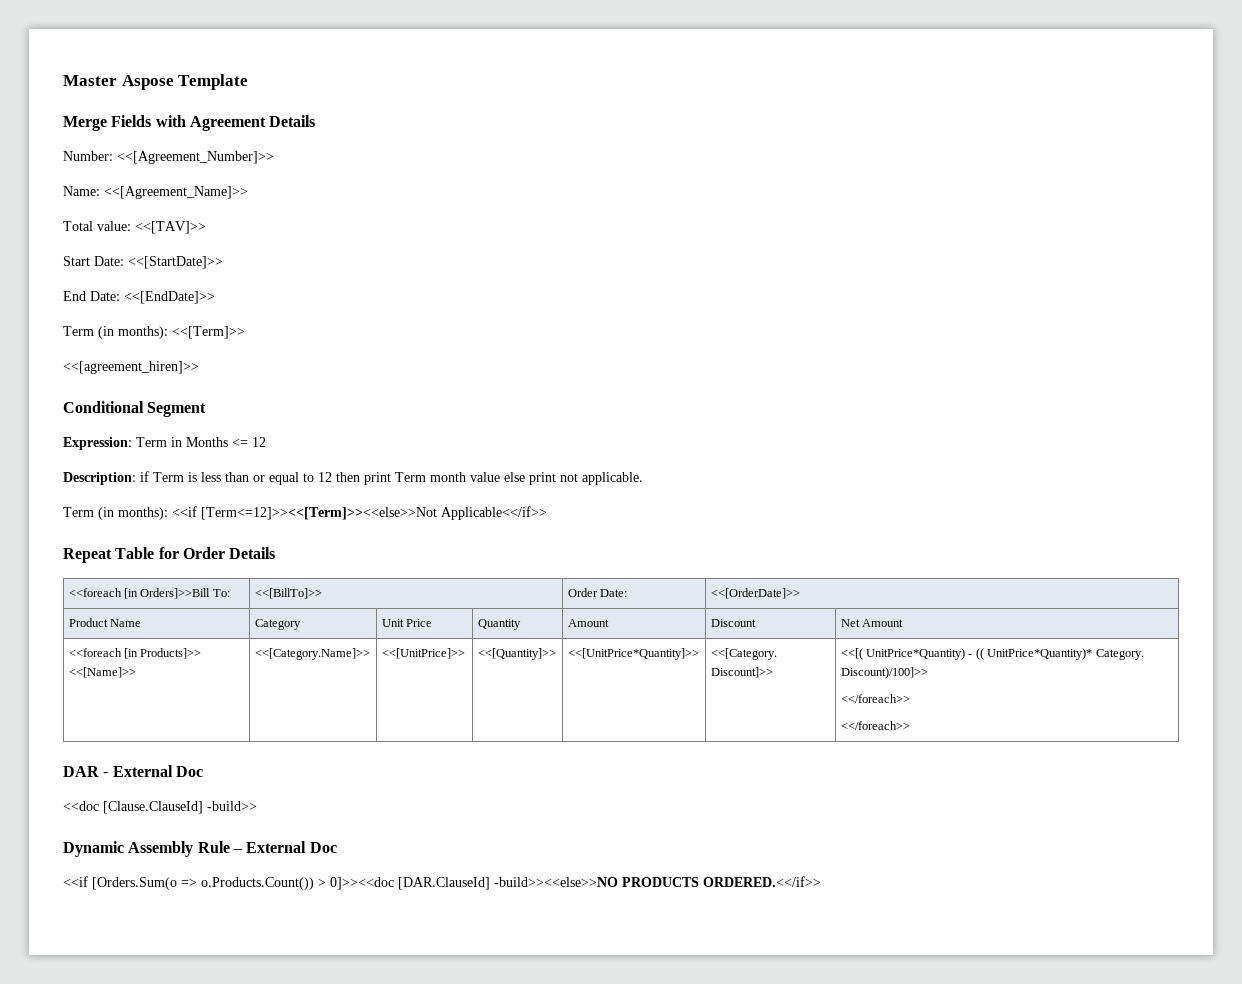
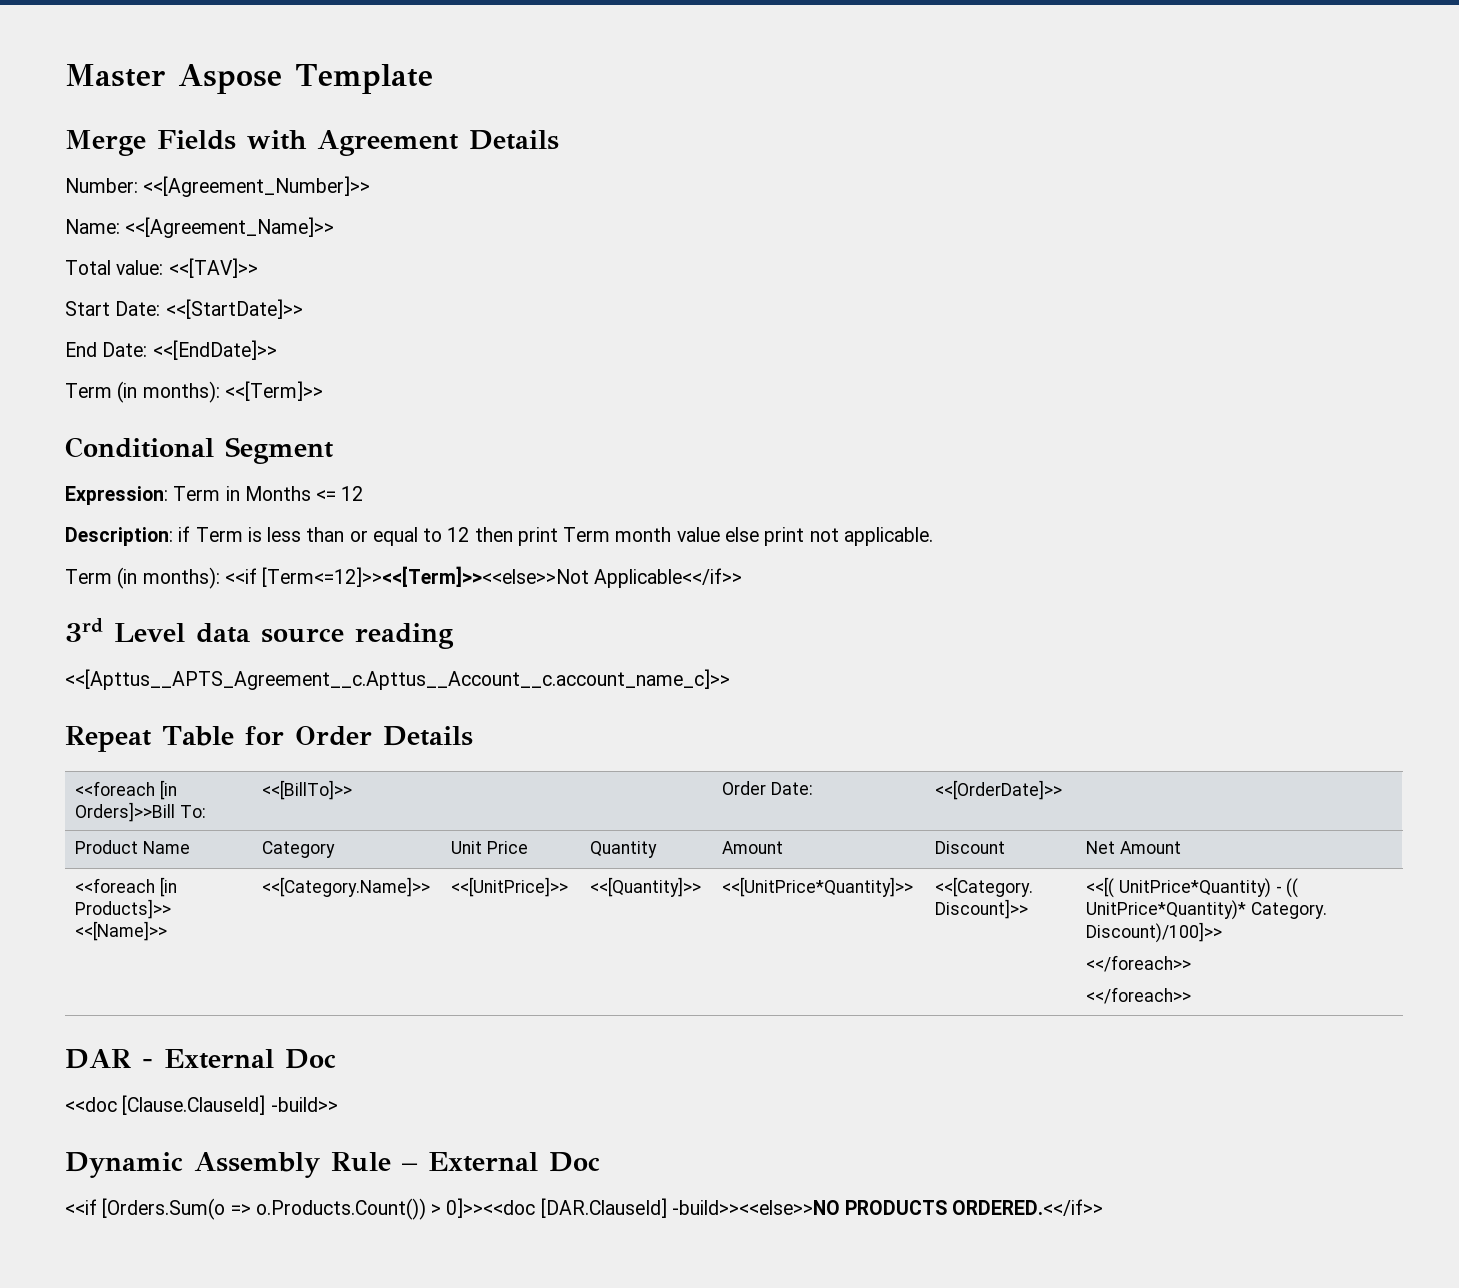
- <<[agreement_hiren]>>
+ 3rd Level data source reading
+ <<[Apttus__APTS_Agreement__c.Apttus__Account__c.account_name_c]>>

